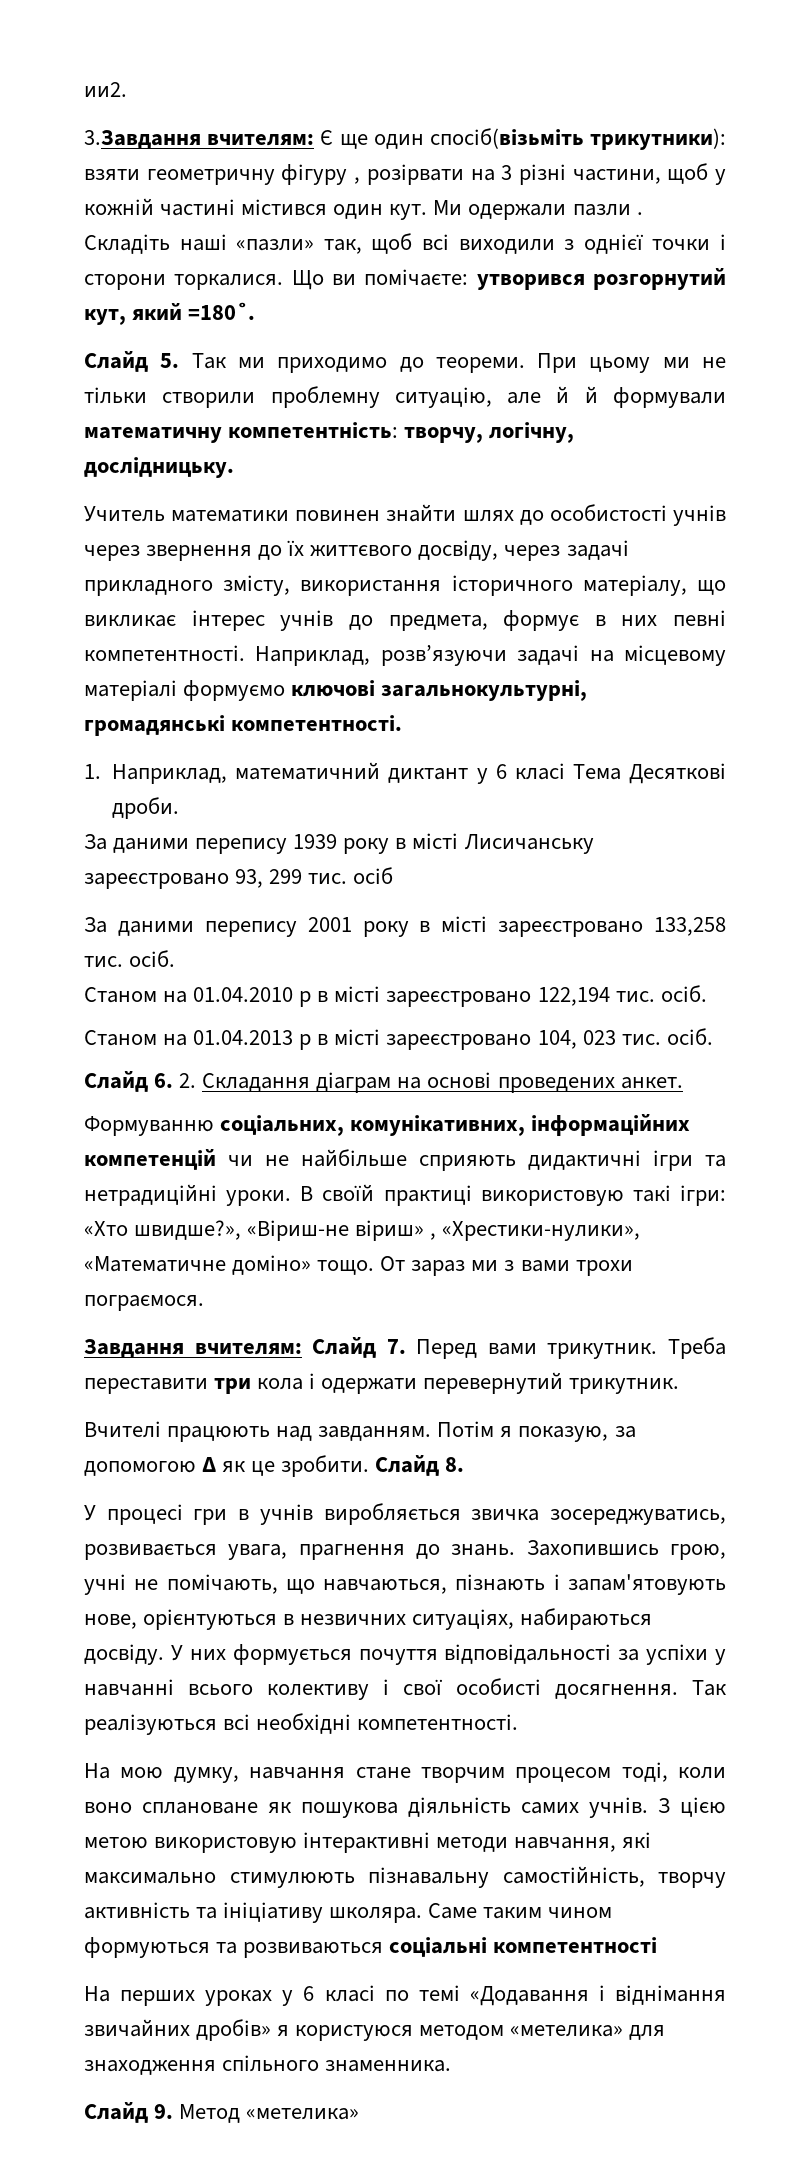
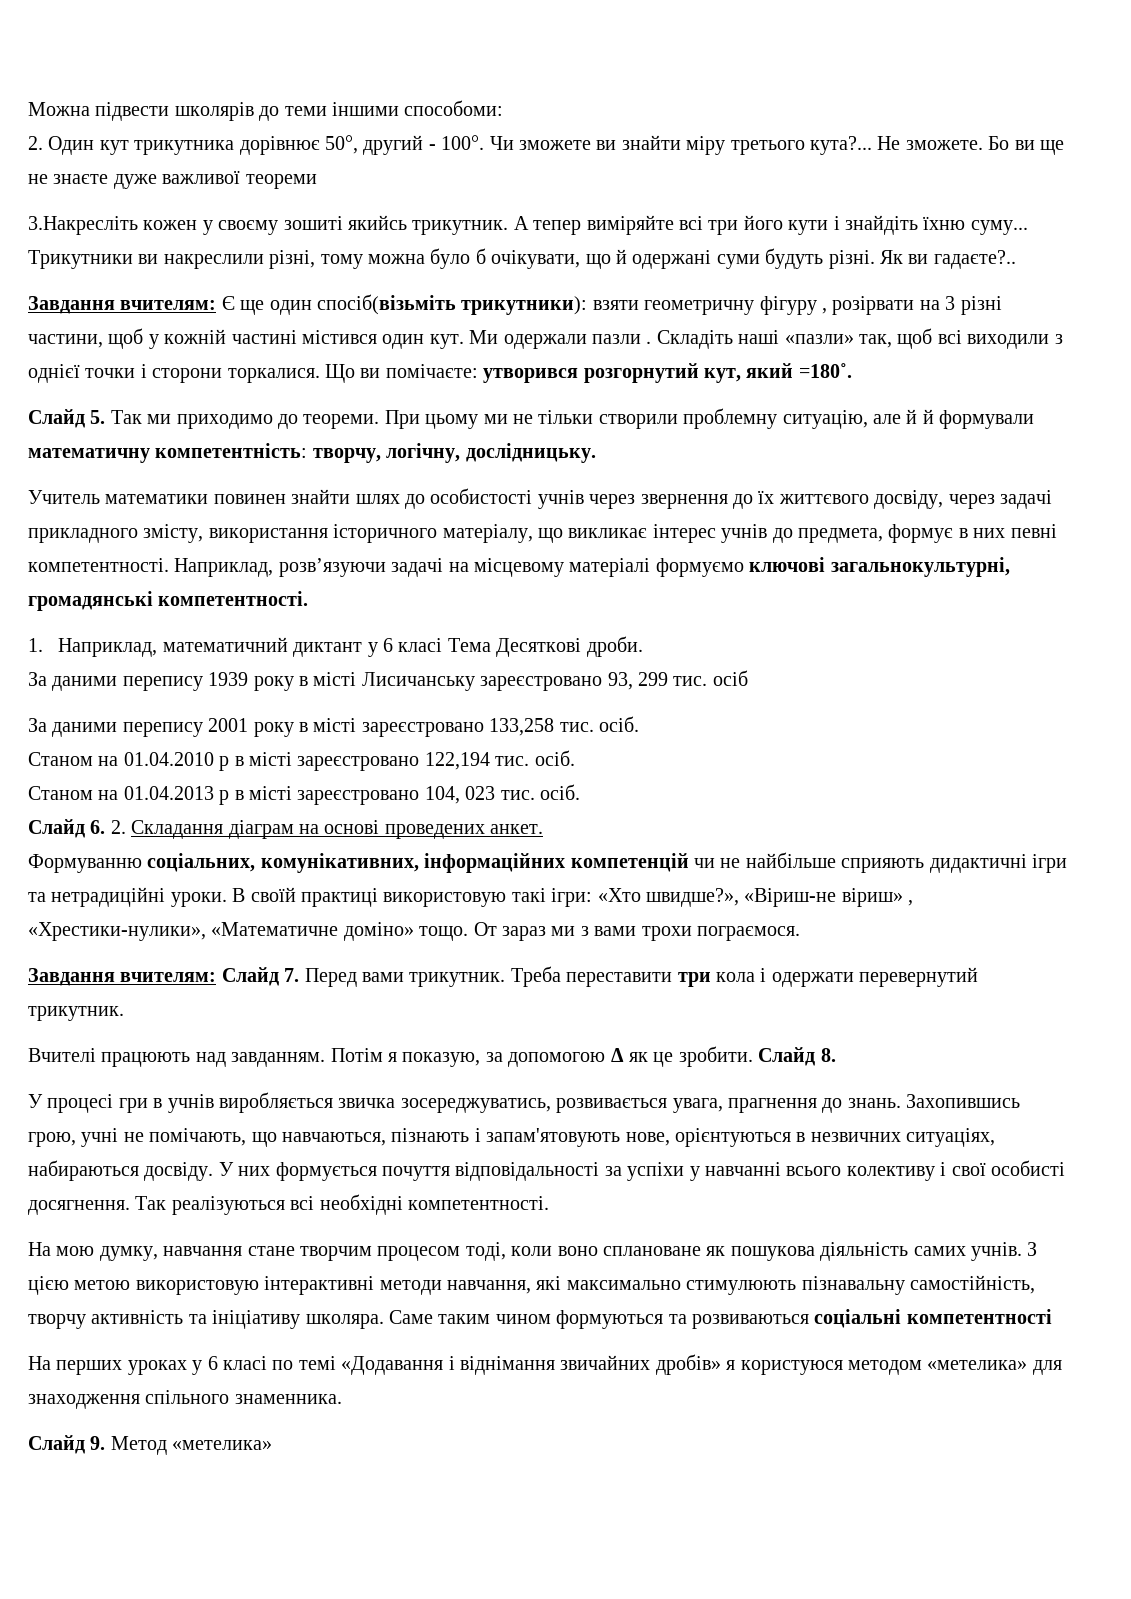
- ии2.
- 3.Завдання вчителям: Є ще один спосіб(візьміть трикутники): взяти геометричну фігуру , розірвати на 3 різні частини, щоб у кожній частині містився один кут.
+ Можна підвести школярів до теми іншими способоми:
+ 2. Один кут трикутника дорівнює 50°, другий - 100°. Чи зможете ви знайти міру третього кута?... Не зможете. Бо ви ще не знаєте дуже важливої теореми
+ 3.Накресліть кожен у своєму зошиті якийсь трикутник. А тепер виміряйте всі три його кути і знайдіть їхню суму... Трикутники ви накреслили різні, тому можна було б очікувати, що й одержані суми будуть різні. Як ви гадаєте?..
+ Завдання вчителям: Є ще один спосіб(візьміть трикутники): взяти геометричну фігуру , розірвати на 3 різні частини, щоб у кожній частині містився один кут.

